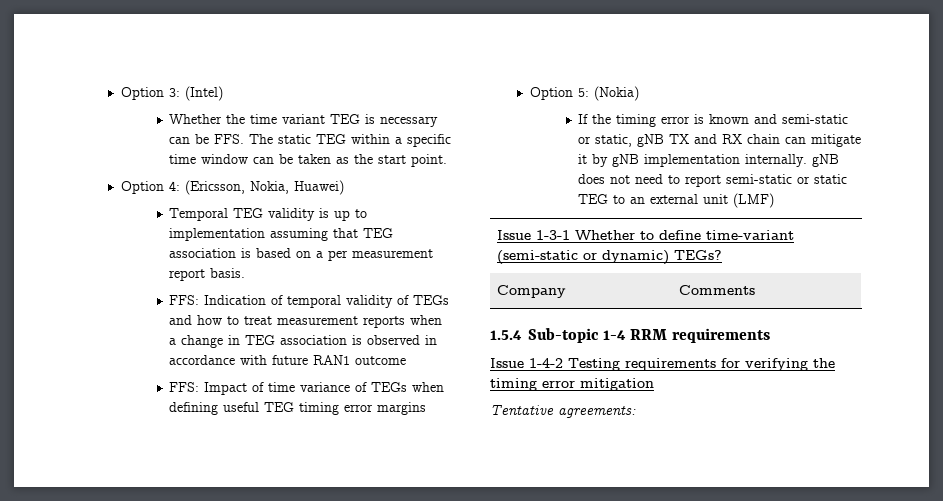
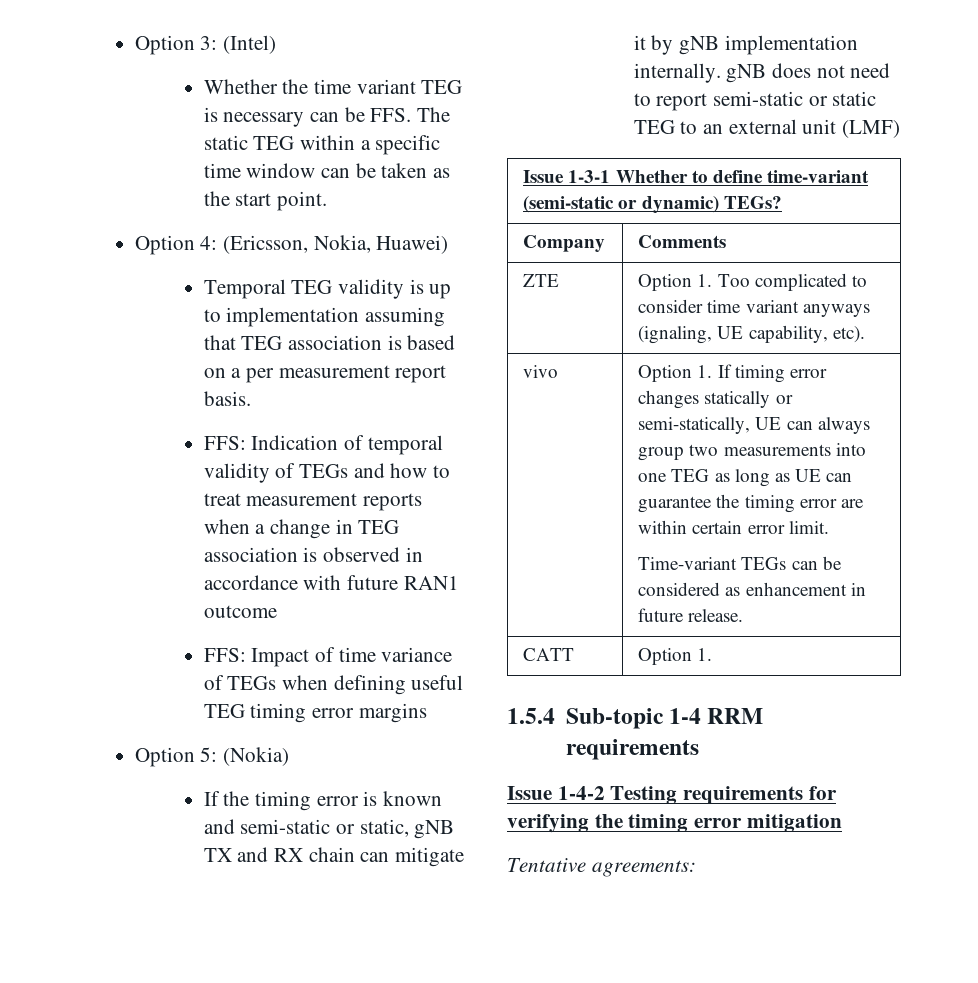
+ ZTE | Option 1. Too complicated to consider time variant anyways (ignaling, UE capability, etc).
+ vivo | Option 1. If timing error changes statically or semi-statically, UE can always group two measurements into one TEG as long as UE can guarantee the timing error are within certain error limit.
+ Time-variant TEGs can be considered as enhancement in future release.
+ CATT | Option 1.

